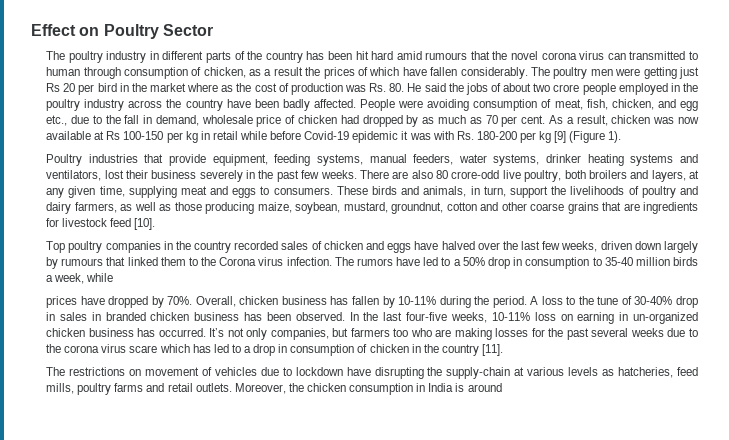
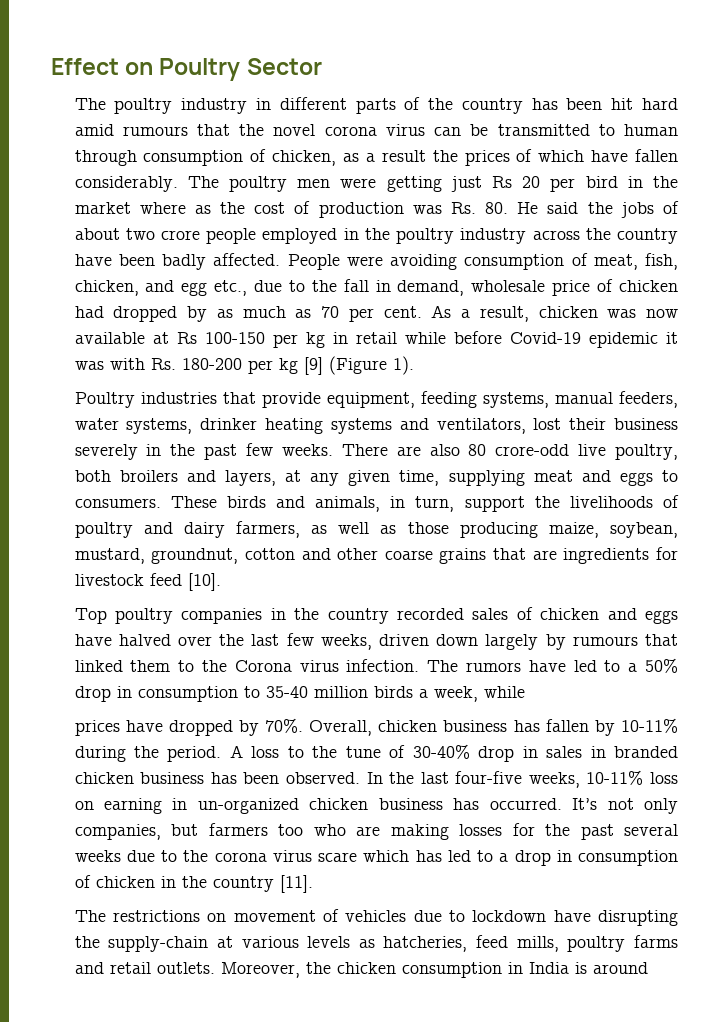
- The poultry industry in different parts of the country has been hit hard amid rumours that the novel corona virus can transmitted to human through consumption of chicken, as a result the prices of which have fallen considerably.
+ The poultry industry in different parts of the country has been hit hard amid rumours that the novel corona virus can be transmitted to human through consumption of chicken, as a result the prices of which have fallen considerably.

